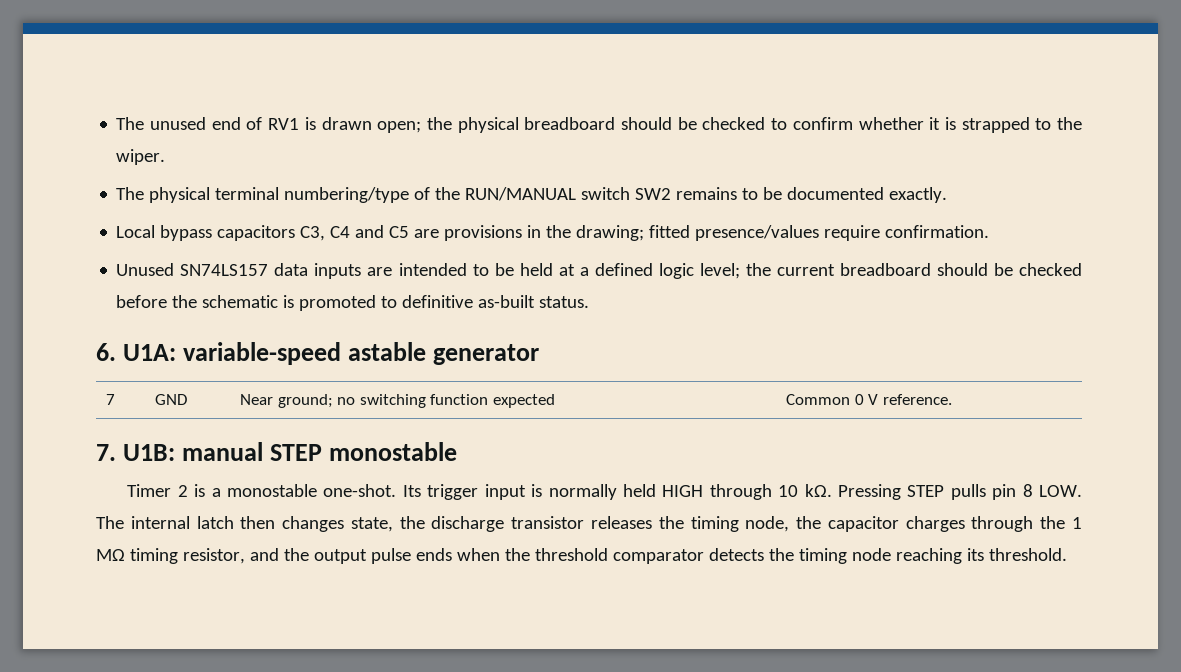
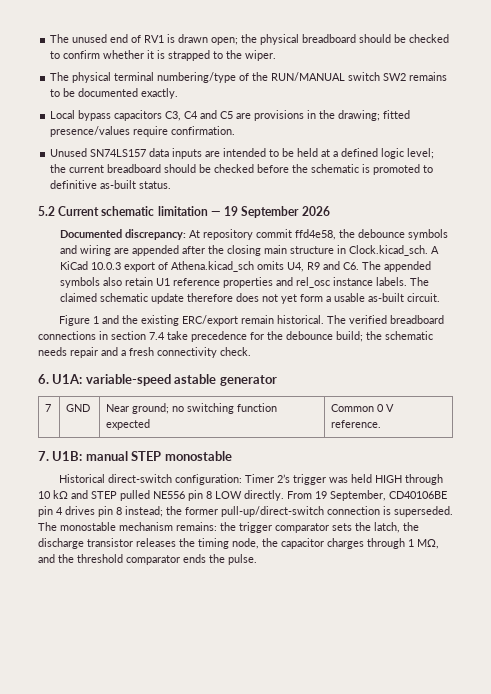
+ 5.2 Current schematic limitation — 19 September 2026
+ Documented discrepancy: At repository commit ffd4e58, the debounce symbols and wiring are appended after the closing main structure in Clock.kicad_sch. A KiCad 10.0.3 export of Athena.kicad_sch omits U4, R9 and C6. The appended symbols also retain U1 reference properties and rel_osc instance labels. The claimed schematic update therefore does not yet form a usable as-built circuit.
+ Figure 1 and the existing ERC/export remain historical. The verified breadboard connections in section 7.4 take precedence for the debounce build; the schematic needs repair and a fresh connectivity check.
- Timer 2 is a monostable one-shot. Its trigger input is normally held HIGH through 10 kΩ. Pressing STEP pulls pin 8 LOW. The internal latch then changes state, the discharge transistor releases the timing node, the capacitor charges through the 1 MΩ timing resistor, and the output pulse ends when the threshold comparator detects the timing node reaching its threshold.
+ Historical direct-switch configuration: Timer 2’s trigger was held HIGH through 10 kΩ and STEP pulled NE556 pin 8 LOW directly. From 19 September, CD40106BE pin 4 drives pin 8 instead; the former pull-up/direct-switch connection is superseded. The monostable mechanism remains: the trigger comparator sets the latch, the discharge transistor releases the timing node, the capacitor charges through 1 MΩ, and the threshold comparator ends the pulse.

